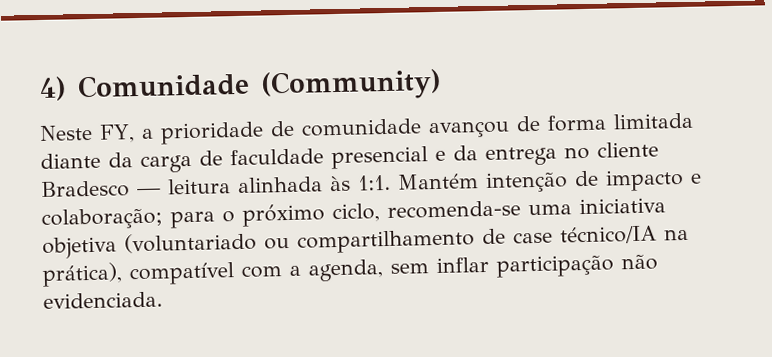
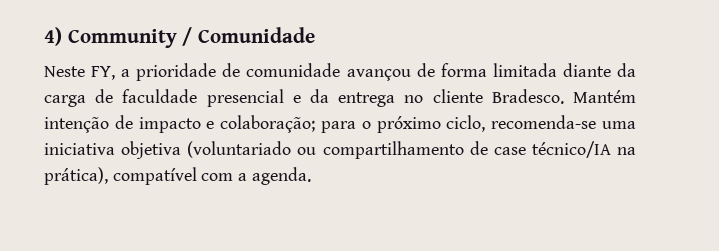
- 4) Comunidade (Community)
+ 4) Community / Comunidade
- Neste FY, a prioridade de comunidade avançou de forma limitada diante da carga de faculdade presencial e da entrega no cliente Bradesco — leitura alinhada às 1:1.
+ Neste FY, a prioridade de comunidade avançou de forma limitada diante da carga de faculdade presencial e da entrega no cliente Bradesco.
- Mantém intenção de impacto e colaboração; para o próximo ciclo, recomenda-se uma iniciativa objetiva (voluntariado ou compartilhamento de case técnico/IA na prática), compatível com a agenda, sem inflar participação não evidenciada.
+ Mantém intenção de impacto e colaboração; para o próximo ciclo, recomenda-se uma iniciativa objetiva (voluntariado ou compartilhamento de case técnico/IA na prática), compatível com a agenda.

